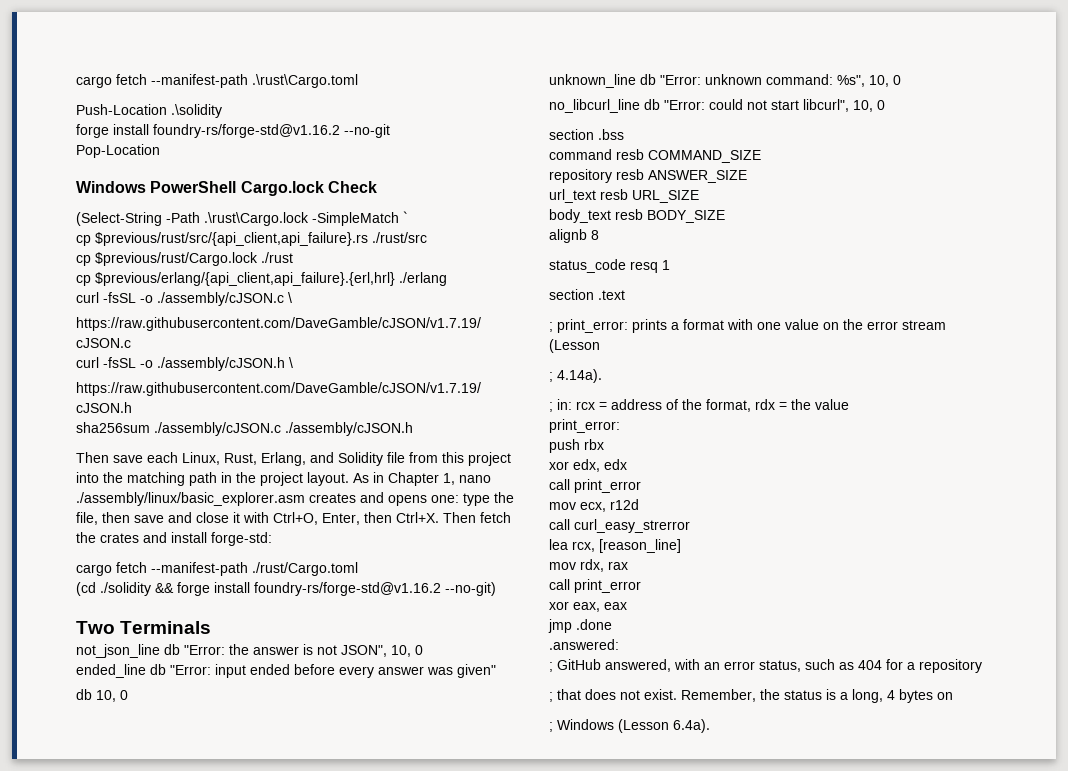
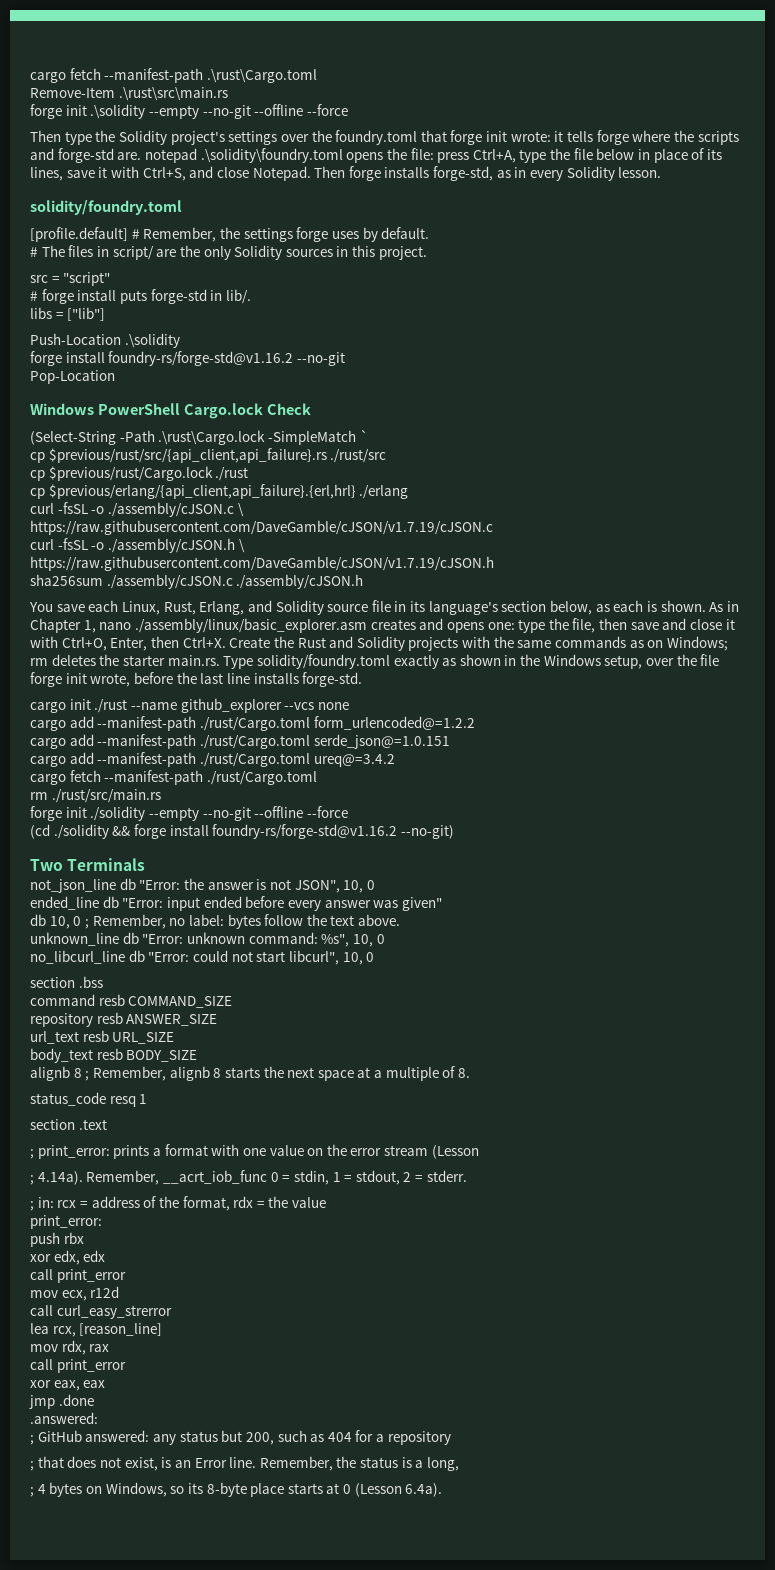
+ Remove-Item .\rust\src\main.rs
+ forge init .\solidity --empty --no-git --offline --force
+ Then type the Solidity project's settings over the foundry.toml that forge init wrote: it tells forge where the scripts and forge-std are. notepad .\solidity\foundry.toml opens the file: press Ctrl+A, type the file below in place of its lines, save it with Ctrl+S, and close Notepad. Then forge installs forge-std, as in every Solidity lesson.
+ solidity/foundry.toml
+ [profile.default] # Remember, the settings forge uses by default.
+ # The files in script/ are the only Solidity sources in this project.
+ src = "script"
+ # forge install puts forge-std in lib/.
+ libs = ["lib"]
- Then save each Linux, Rust, Erlang, and Solidity file from this project into the matching path in the project layout.
+ You save each Linux, Rust, Erlang, and Solidity source file in its language's section below, as each is shown.
- Then fetch the crates and install forge-std:
+ Create the Rust and Solidity projects with the same commands as on Windows; rm deletes the starter main.rs. Type solidity/foundry.toml exactly as shown in the Windows setup, over the file forge init wrote, before the last line installs forge-std.
+ cargo init ./rust --name github_explorer --vcs none
+ cargo add --manifest-path ./rust/Cargo.toml form_urlencoded@=1.2.2
+ cargo add --manifest-path ./rust/Cargo.toml serde_json@=1.0.151
+ cargo add --manifest-path ./rust/Cargo.toml ureq@=3.4.2
  cargo fetch --manifest-path ./rust/Cargo.toml
+ rm ./rust/src/main.rs
+ forge init ./solidity --empty --no-git --offline --force
- db 10, 0
+ db 10, 0 ; Remember, no label: bytes follow the text above.
- alignb 8
+ alignb 8 ; Remember, alignb 8 starts the next space at a multiple of 8.
- ; 4.14a).
+ ; 4.14a). Remember, __acrt_iob_func 0 = stdin, 1 = stdout, 2 = stderr.
- ; GitHub answered, with an error status, such as 404 for a repository
+ ; GitHub answered: any status but 200, such as 404 for a repository
- ; that does not exist.
+ ; that does not exist, is an Error line.
- Remember, the status is a long, 4 bytes on
- ; Windows (Lesson 6.4a).
+ Remember, the status is a long,
+ ; 4 bytes on Windows, so its 8-byte place starts at 0 (Lesson 6.4a).

